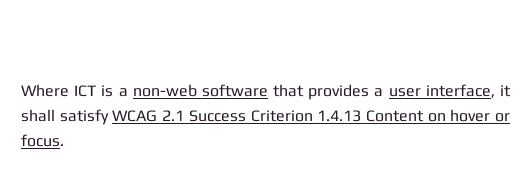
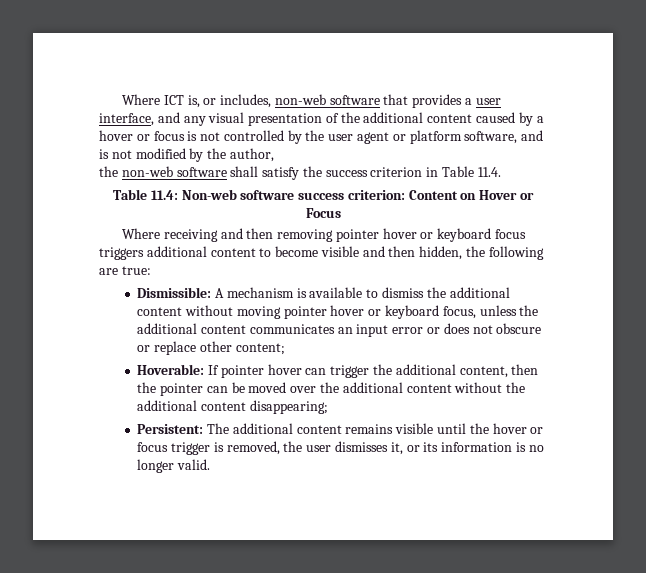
- Where ICT is a non-web software that provides a user interface, it shall satisfy WCAG 2.1 Success Criterion 1.4.13 Content on hover or focus.
+ Where ICT is, or includes, non-web software that provides a user interface, and any visual presentation of the additional content caused by a hover or focus is not controlled by the user agent or platform software, and is not modified by the author,
+ the non-web software shall satisfy the success criterion in Table 11.4.
+ Table 11.4: Non-web software success criterion: Content on Hover or Focus
+ Where receiving and then removing pointer hover or keyboard focus triggers additional content to become visible and then hidden, the following are true:
+ Dismissible: A mechanism is available to dismiss the additional content without moving pointer hover or keyboard focus, unless the additional content communicates an input error or does not obscure or replace other content;
+ Hoverable: If pointer hover can trigger the additional content, then the pointer can be moved over the additional content without the additional content disappearing;
+ Persistent: The additional content remains visible until the hover or focus trigger is removed, the user dismisses it, or its information is no longer valid.

